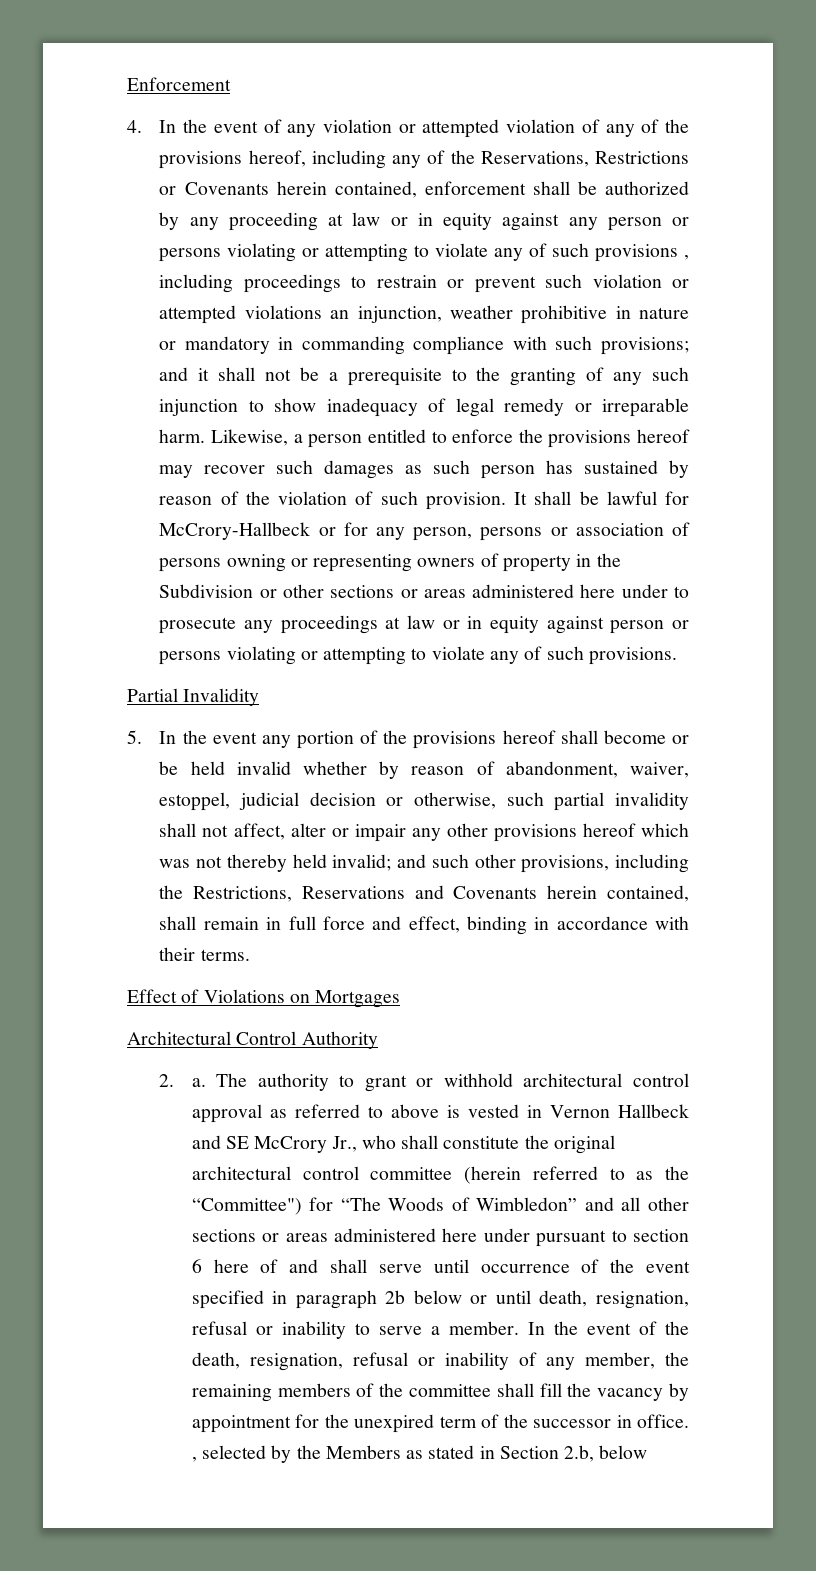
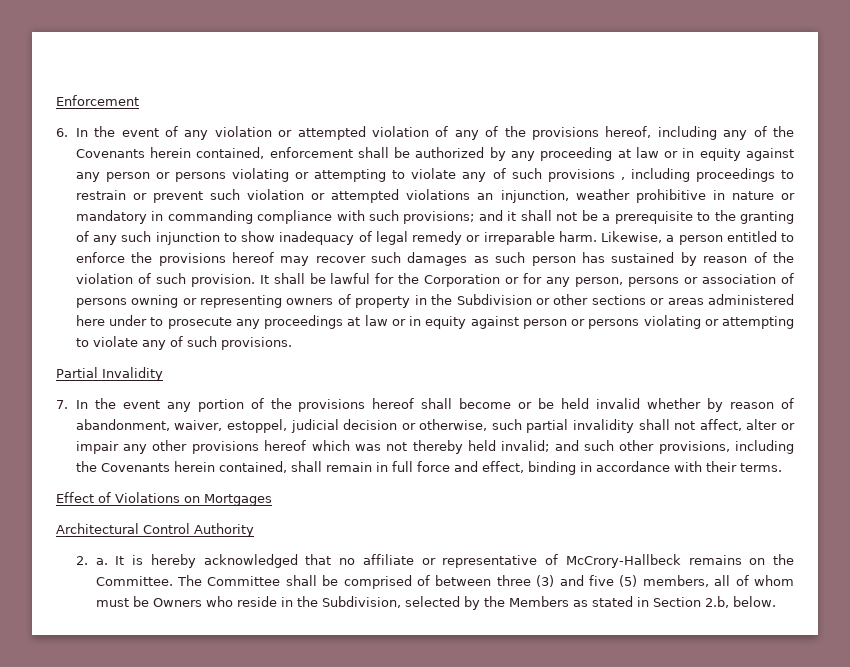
- 4. In the event of any violation or attempted violation of any of the provisions hereof, including any of the Reservations, Restrictions or Covenants herein contained, enforcement shall be authorized by any proceeding at law or in equity against any person or persons violating or attempting to violate any of such provisions , including proceedings to restrain or prevent such violation or attempted violations an injunction, weather prohibitive in nature or mandatory in commanding compliance with such provisions;
+ 6. In the event of any violation or attempted violation of any of the provisions hereof, including any of the Covenants herein contained, enforcement shall be authorized by any proceeding at law or in equity against any person or persons violating or attempting to violate any of such provisions , including proceedings to restrain or prevent such violation or attempted violations an injunction, weather prohibitive in nature or mandatory in commanding compliance with such provisions;
- It shall be lawful for McCrory-Hallbeck or for any person, persons or association of persons owning or representing owners of property in the Subdivision or other sections or areas administered here under to prosecute any proceedings at law or in equity against person or persons violating or attempting to violate any of such provisions.
+ It shall be lawful for the Corporation or for any person, persons or association of persons owning or representing owners of property in the Subdivision or other sections or areas administered here under to prosecute any proceedings at law or in equity against person or persons violating or attempting to violate any of such provisions.
- 5. In the event any portion of the provisions hereof shall become or be held invalid whether by reason of abandonment, waiver, estoppel, judicial decision or otherwise, such partial invalidity shall not affect, alter or impair any other provisions hereof which was not thereby held invalid;
+ 7. In the event any portion of the provisions hereof shall become or be held invalid whether by reason of abandonment, waiver, estoppel, judicial decision or otherwise, such partial invalidity shall not affect, alter or impair any other provisions hereof which was not thereby held invalid;
- and such other provisions, including the Restrictions, Reservations and Covenants herein contained, shall remain in full force and effect, binding in accordance with their terms.
+ and such other provisions, including the Covenants herein contained, shall remain in full force and effect, binding in accordance with their terms.
- The authority to grant or withhold architectural control approval as referred to above is vested in Vernon Hallbeck and SE McCrory Jr., who shall constitute the original architectural control committee (herein referred to as the “Committee") for “The Woods of Wimbledon” and all other sections or areas administered here under pursuant to section 6 here of and shall serve until occurrence of the event specified in paragraph 2b below or until death, resignation, refusal or inability to serve a member. In the event of the death, resignation, refusal or inability of any member, the remaining members of the committee shall fill the vacancy by appointment for the unexpired term of the successor in office. , selected by the Members as stated in Section 2.b, below
+ It is hereby acknowledged that no affiliate or representative of McCrory-Hallbeck remains on the Committee. The Committee shall be comprised of between three (3) and five (5) members, all of whom must be Owners who reside in the Subdivision, selected by the Members as stated in Section 2.b, below.

